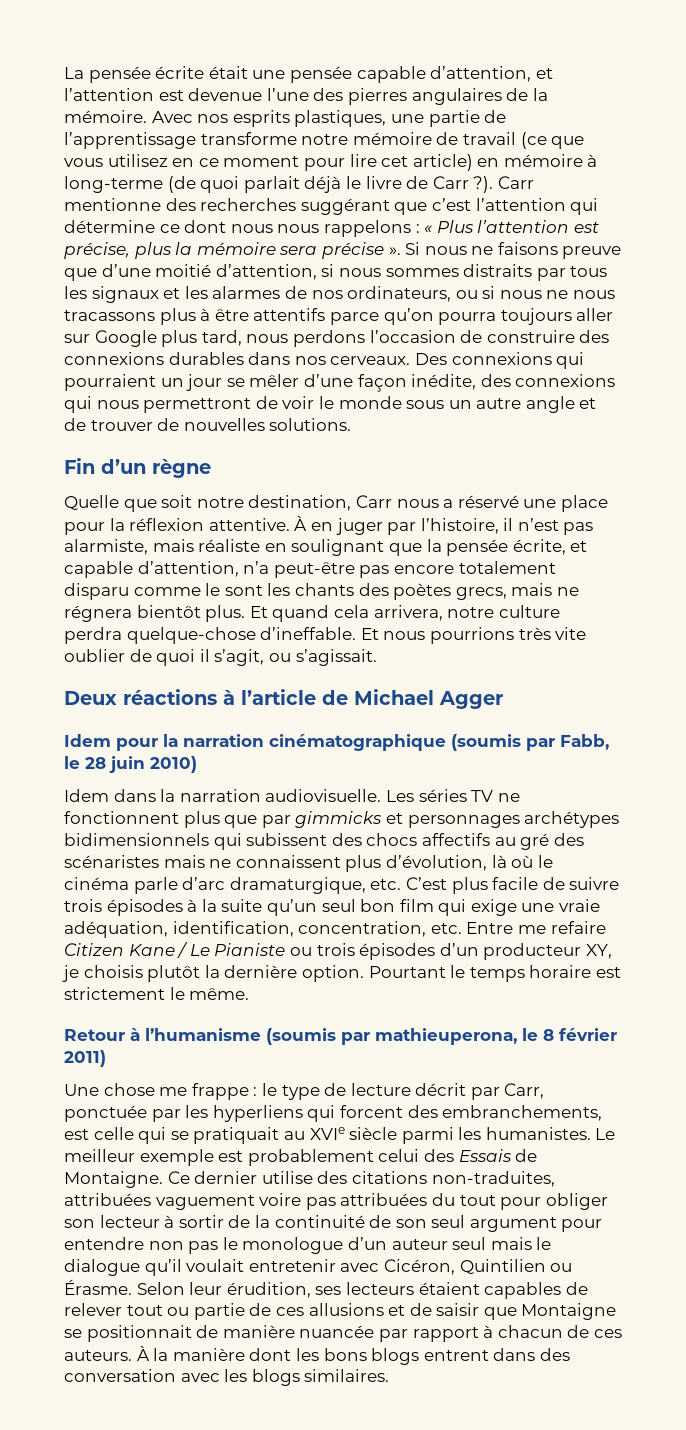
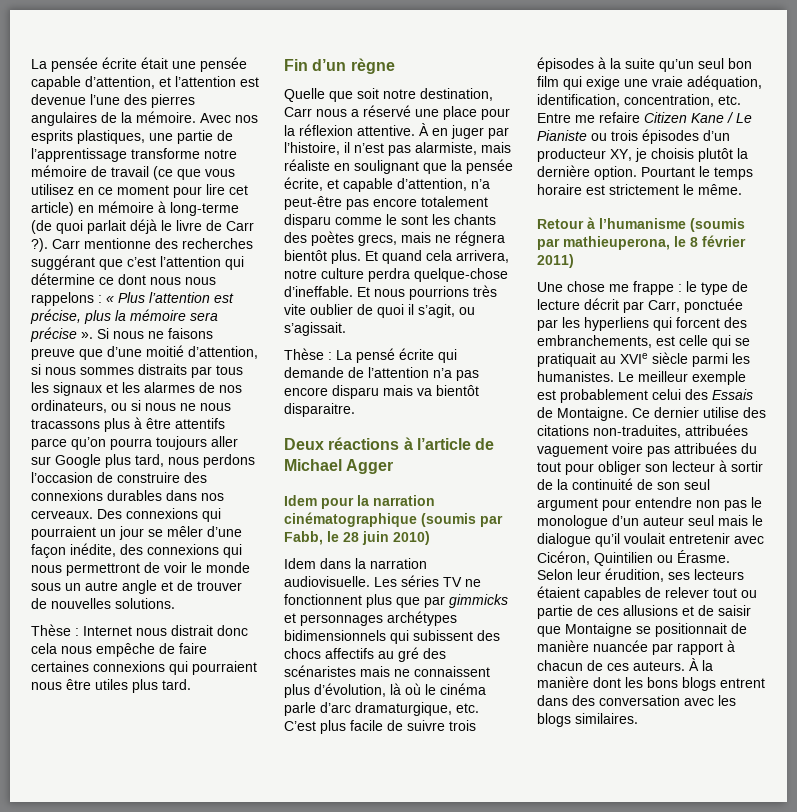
+ Thèse : Internet nous distrait donc cela nous empêche de faire certaines connexions qui pourraient nous être utiles plus tard.
+ Thèse : La pensé écrite qui demande de l’attention n’a pas encore disparu mais va bientôt disparaitre.

